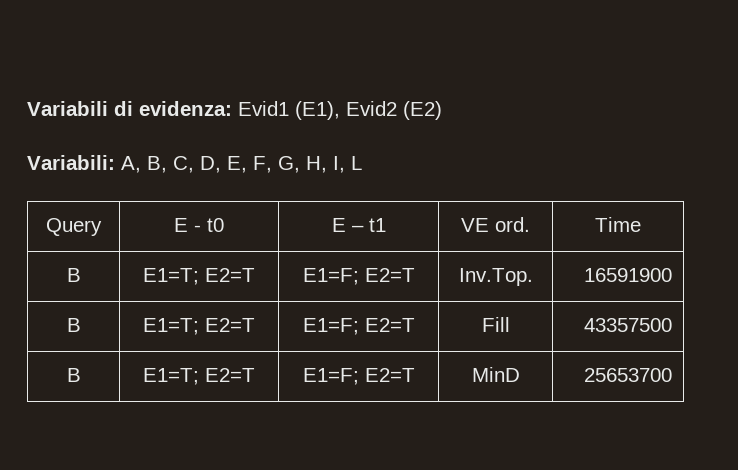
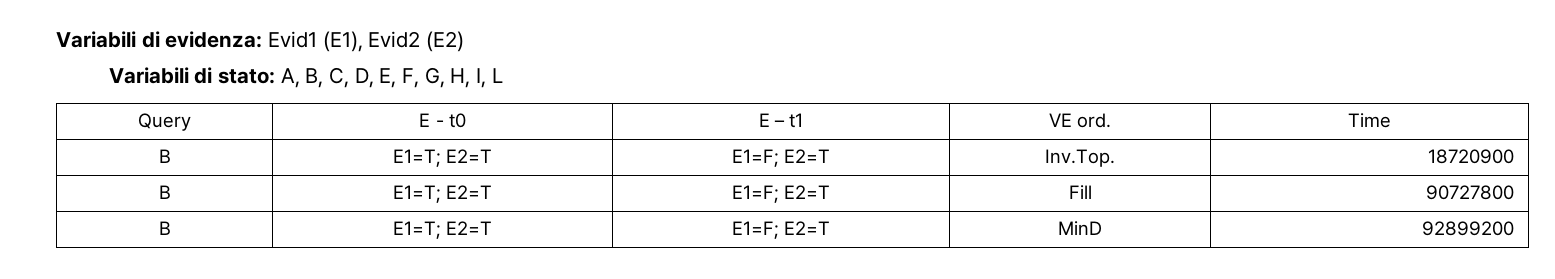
- Variabili: A, B, C, D, E, F, G, H, I, L
+ Variabili di stato: A, B, C, D, E, F, G, H, I, L
- B | E1=T; E2=T | E1=F; E2=T | Inv.Top. | 16591900
+ B | E1=T; E2=T | E1=F; E2=T | Inv.Top. | 18720900
- B | E1=T; E2=T | E1=F; E2=T | Fill | 43357500
+ B | E1=T; E2=T | E1=F; E2=T | Fill | 90727800
- B | E1=T; E2=T | E1=F; E2=T | MinD | 25653700
+ B | E1=T; E2=T | E1=F; E2=T | MinD | 92899200

